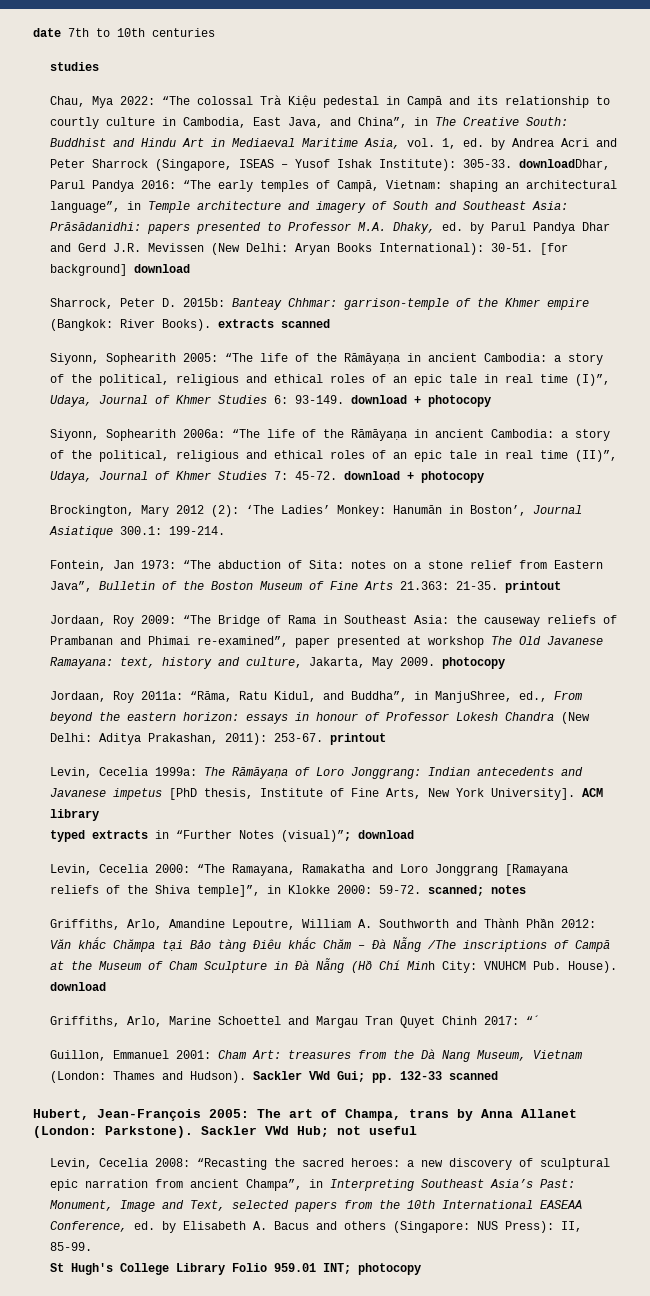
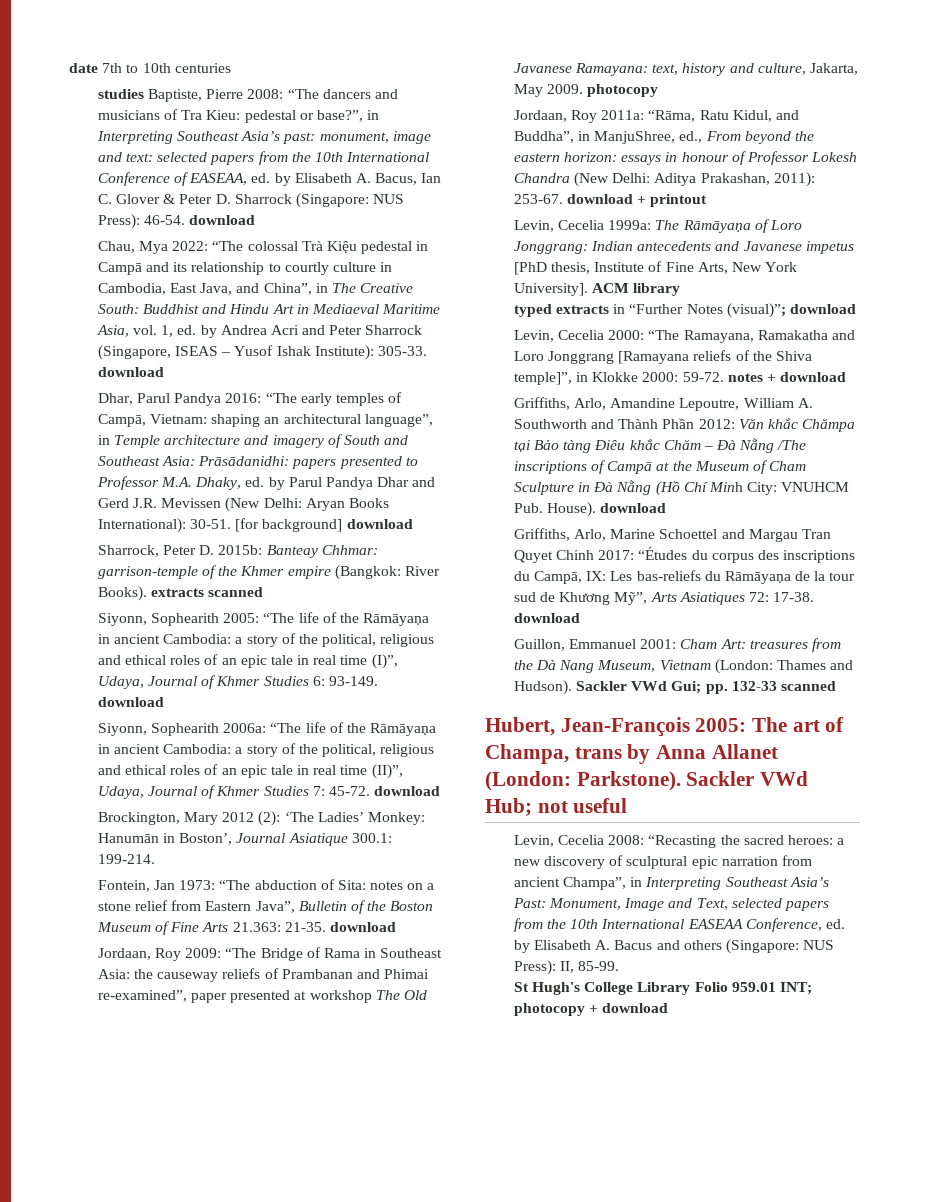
- studies
+ studies Baptiste, Pierre 2008: “The dancers and musicians of Tra Kieu: pedestal or base?”, in Interpreting Southeast Asia’s past: monument, image and text: selected papers from the 10th International Conference of EASEAA, ed. by Elisabeth A. Bacus, Ian C. Glover & Peter D. Sharrock (Singapore: NUS Press): 46-54. download
- 305-33. downloadDhar, Parul Pandya 2016:
+ 305-33. download
+ Dhar, Parul Pandya 2016:
- Siyonn, Sophearith 2005: “The life of the Rāmāyaṇa in ancient Cambodia: a story of the political, religious and ethical roles of an epic tale in real time (I)”, Udaya, Journal of Khmer Studies 6: 93-149. download + photocopy
+ Siyonn, Sophearith 2005: “The life of the Rāmāyaṇa in ancient Cambodia: a story of the political, religious and ethical roles of an epic tale in real time (I)”, Udaya, Journal of Khmer Studies 6: 93-149. download
- Siyonn, Sophearith 2006a: “The life of the Rāmāyaṇa in ancient Cambodia: a story of the political, religious and ethical roles of an epic tale in real time (II)”, Udaya, Journal of Khmer Studies 7: 45-72. download + photocopy
+ Siyonn, Sophearith 2006a: “The life of the Rāmāyaṇa in ancient Cambodia: a story of the political, religious and ethical roles of an epic tale in real time (II)”, Udaya, Journal of Khmer Studies 7: 45-72. download
- Fontein, Jan 1973: “The abduction of Sita: notes on a stone relief from Eastern Java”, Bulletin of the Boston Museum of Fine Arts 21.363: 21-35. printout
+ Fontein, Jan 1973: “The abduction of Sita: notes on a stone relief from Eastern Java”, Bulletin of the Boston Museum of Fine Arts 21.363: 21-35. download
- Jordaan, Roy 2011a: “Rāma, Ratu Kidul, and Buddha”, in ManjuShree, ed., From beyond the eastern horizon: essays in honour of Professor Lokesh Chandra (New Delhi: Aditya Prakashan, 2011): 253-67. printout
+ Jordaan, Roy 2011a: “Rāma, Ratu Kidul, and Buddha”, in ManjuShree, ed., From beyond the eastern horizon: essays in honour of Professor Lokesh Chandra (New Delhi: Aditya Prakashan, 2011): 253-67. download + printout
- Levin, Cecelia 2000: “The Ramayana, Ramakatha and Loro Jonggrang [Ramayana reliefs of the Shiva temple]”, in Klokke 2000: 59-72. scanned; notes
+ Levin, Cecelia 2000: “The Ramayana, Ramakatha and Loro Jonggrang [Ramayana reliefs of the Shiva temple]”, in Klokke 2000: 59-72. notes + download
- Griffiths, Arlo, Marine Schoettel and Margau Tran Quyet Chinh 2017: “´
+ Griffiths, Arlo, Marine Schoettel and Margau Tran Quyet Chinh 2017: “Études du corpus des inscriptions du Campā, IX: Les bas-reliefs du Rāmāyaṇa de la tour sud de Khương Mỹ”, Arts Asiatiques 72: 17-38. download
- St Hugh's College Library Folio 959.01 INT; photocopy
+ St Hugh's College Library Folio 959.01 INT; photocopy + download

